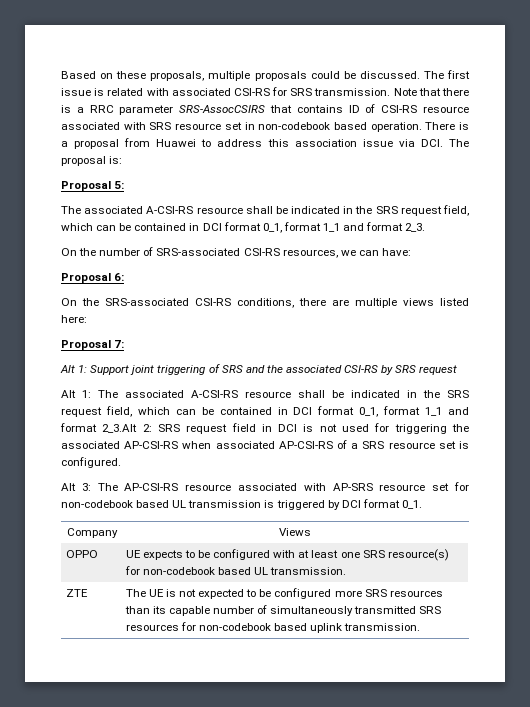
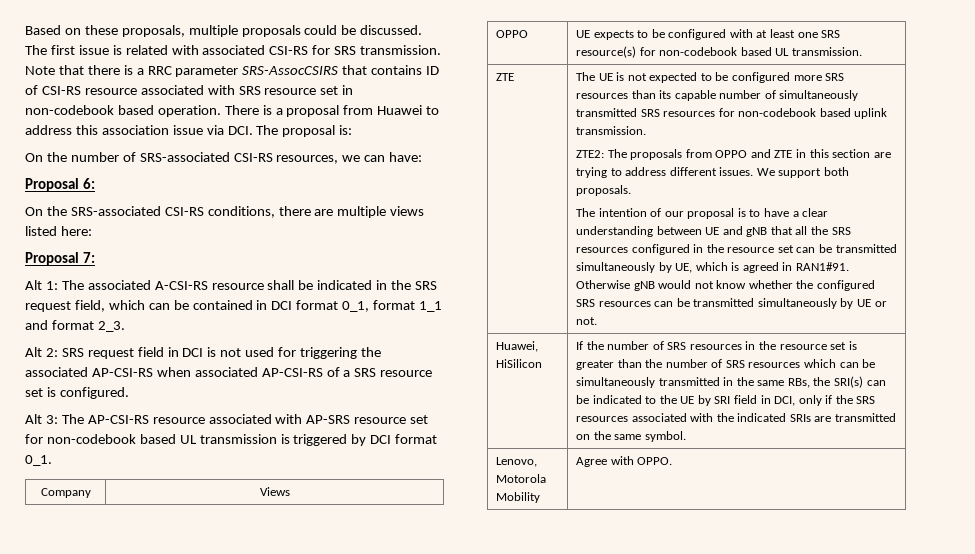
- Proposal 5:
- The associated A-CSI-RS resource shall be indicated in the SRS request field, which can be contained in DCI format 0_1, format 1_1 and format 2_3.
- Alt 1: Support joint triggering of SRS and the associated CSI-RS by SRS request
- Alt 1: The associated A-CSI-RS resource shall be indicated in the SRS request field, which can be contained in DCI format 0_1, format 1_1 and format 2_3.Alt 2: SRS request field in DCI is not used for triggering the associated AP-CSI-RS when associated AP-CSI-RS of a SRS resource set is configured.
+ Alt 1: The associated A-CSI-RS resource shall be indicated in the SRS request field, which can be contained in DCI format 0_1, format 1_1 and format 2_3.
+ Alt 2: SRS request field in DCI is not used for triggering the associated AP-CSI-RS when associated AP-CSI-RS of a SRS resource set is configured.
+ ZTE2: The proposals from OPPO and ZTE in this section are trying to address different issues. We support both proposals.
+ The intention of our proposal is to have a clear understanding between UE and gNB that all the SRS resources configured in the resource set can be transmitted simultaneously by UE, which is agreed in RAN1#91. Otherwise gNB would not know whether the configured SRS resources can be transmitted simultaneously by UE or not.
+ Huawei, HiSilicon | If the number of SRS resources in the resource set is greater than the number of SRS resources which can be simultaneously transmitted in the same RBs, the SRI(s) can be indicated to the UE by SRI field in DCI, only if the SRS resources associated with the indicated SRIs are transmitted on the same symbol.
+ Lenovo, Motorola Mobility | Agree with OPPO.

